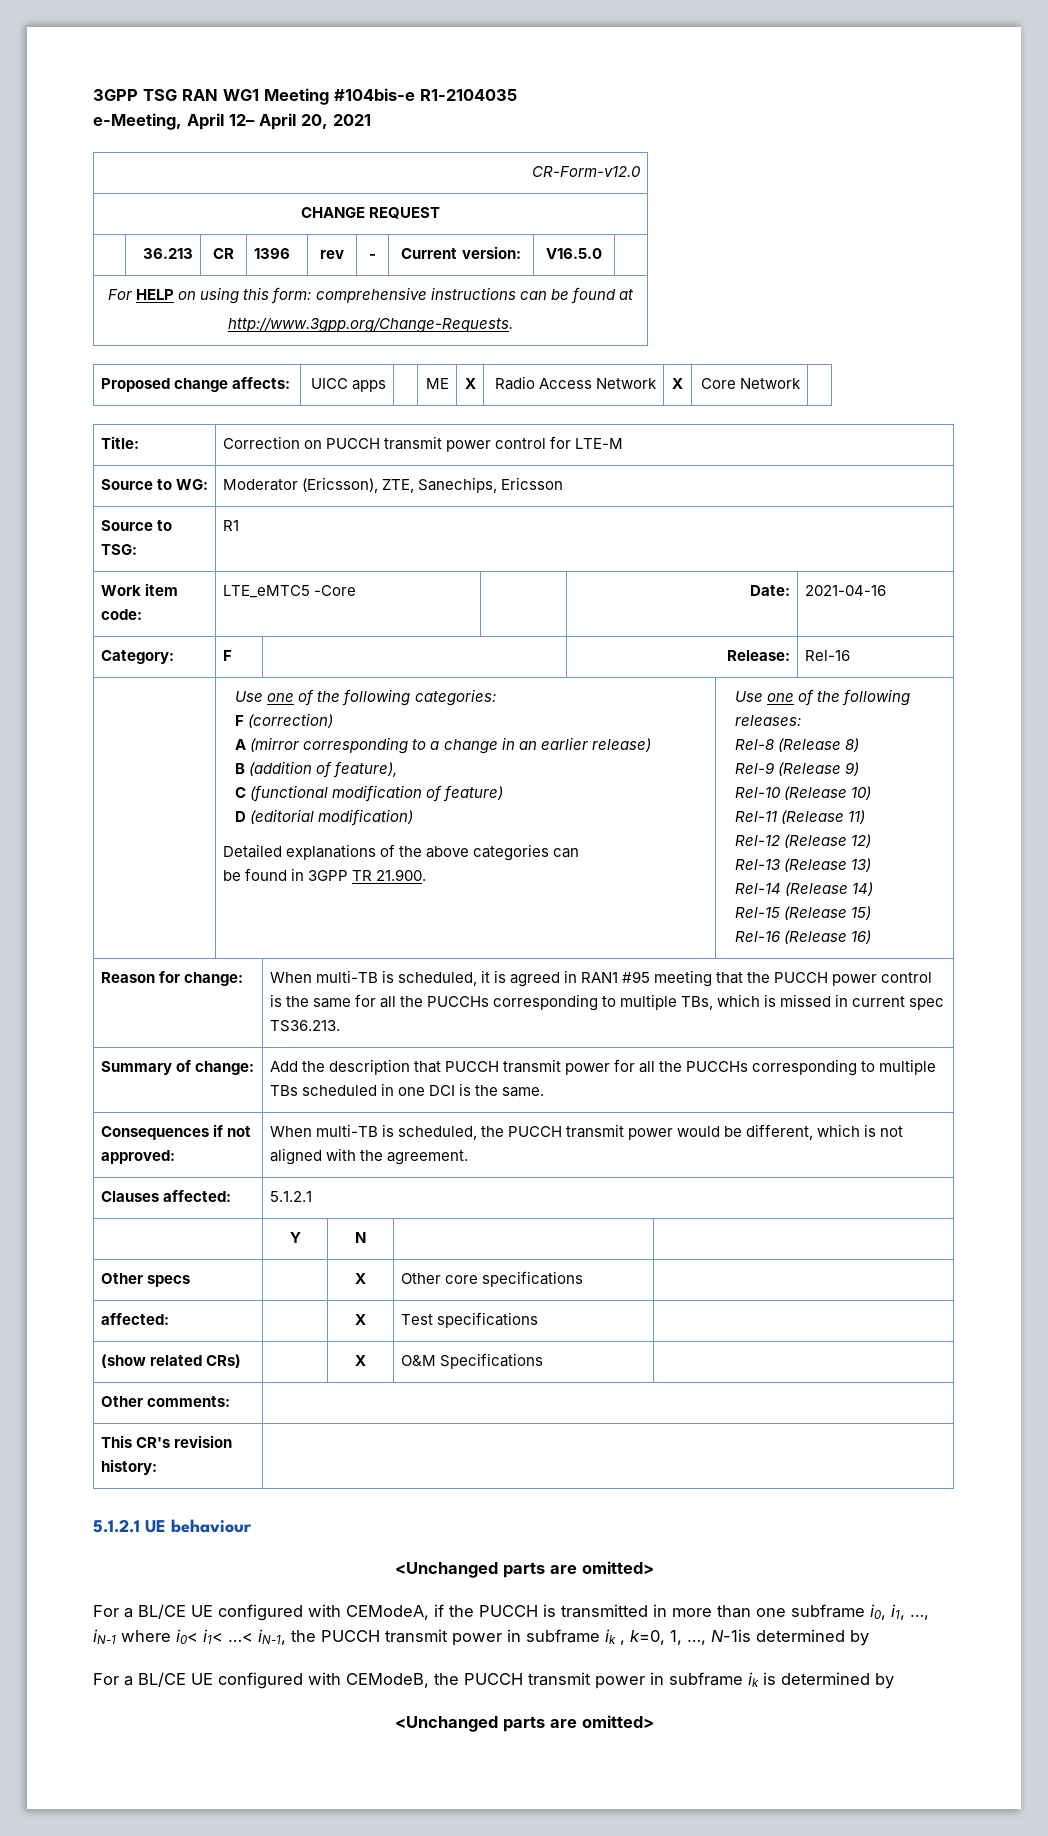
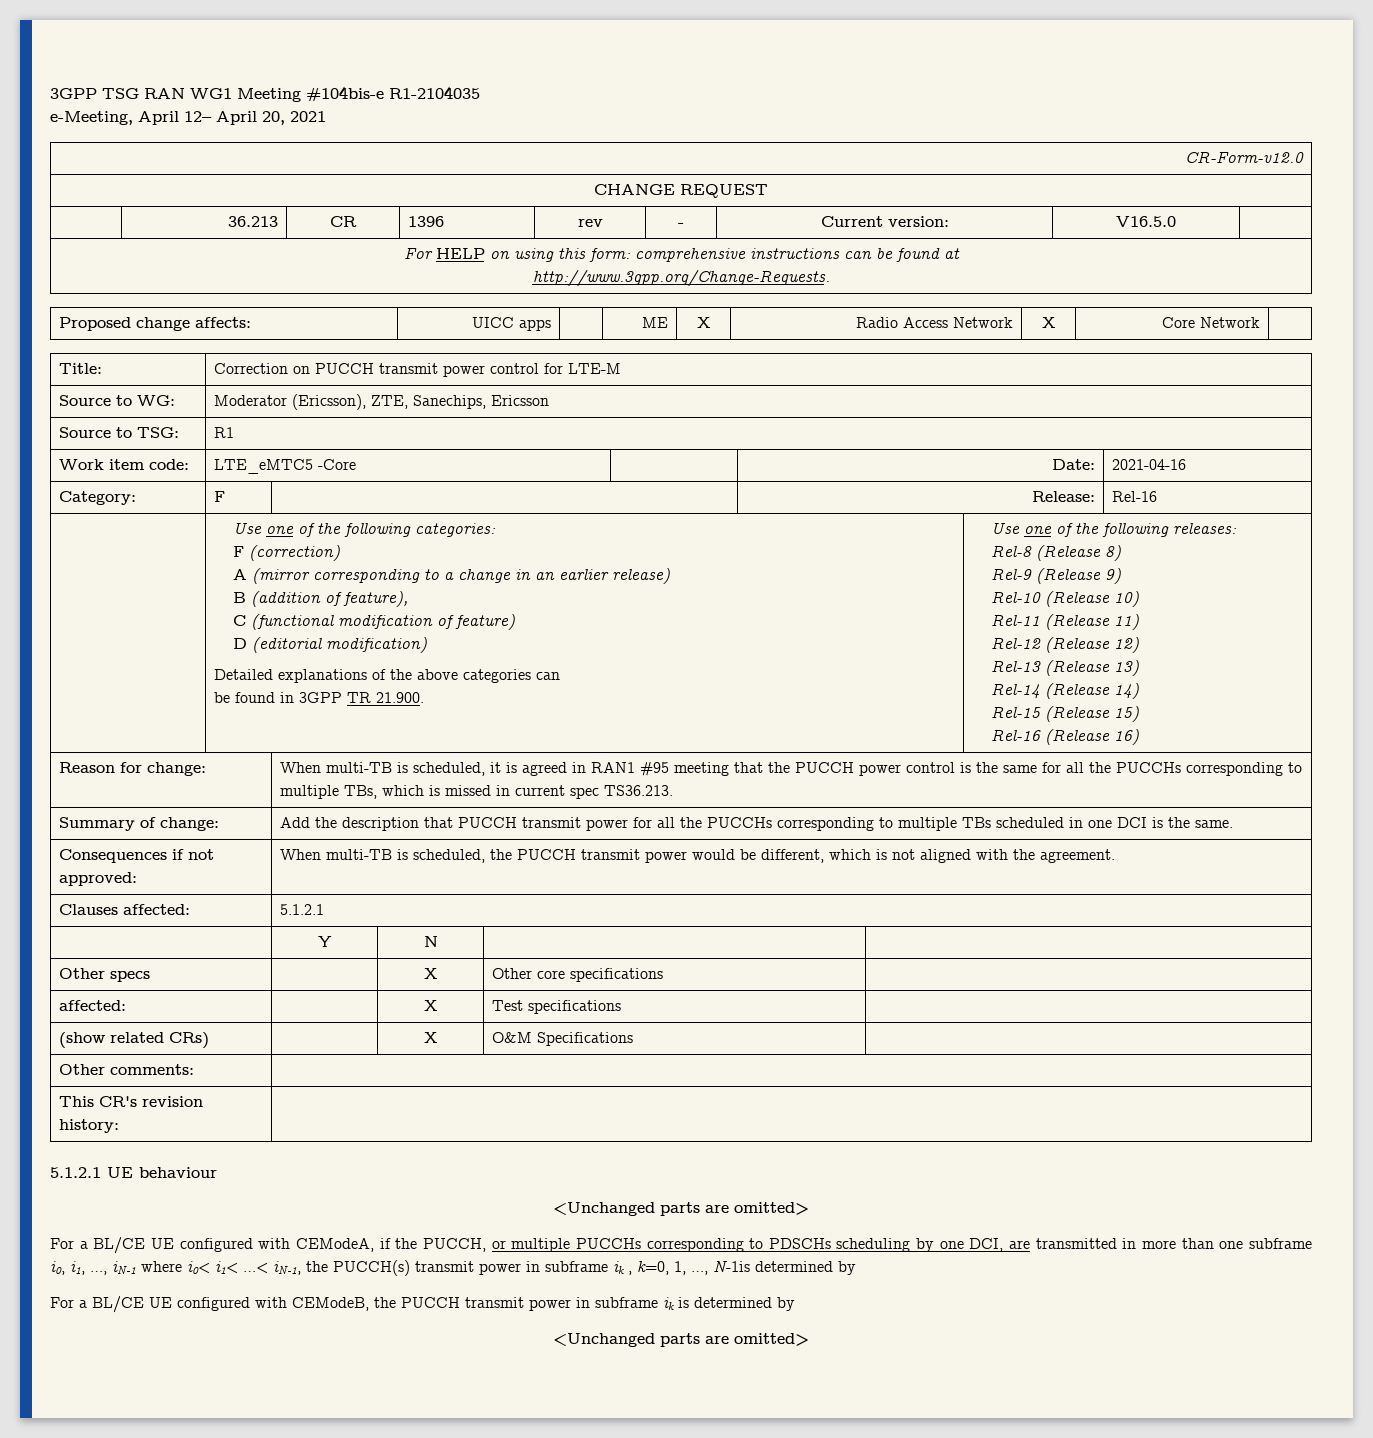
- For a BL/CE UE configured with CEModeA, if the PUCCH is transmitted in more than one subframe i0, i1, …, iN-1 where i0< i1< …< iN-1, the PUCCH transmit power in subframe ik , k=0, 1, …, N-1is determined by
+ For a BL/CE UE configured with CEModeA, if the PUCCH, or multiple PUCCHs corresponding to PDSCHs scheduling by one DCI, are transmitted in more than one subframe i0, i1, …, iN-1 where i0< i1< …< iN-1, the PUCCH(s) transmit power in subframe ik , k=0, 1, …, N-1is determined by

